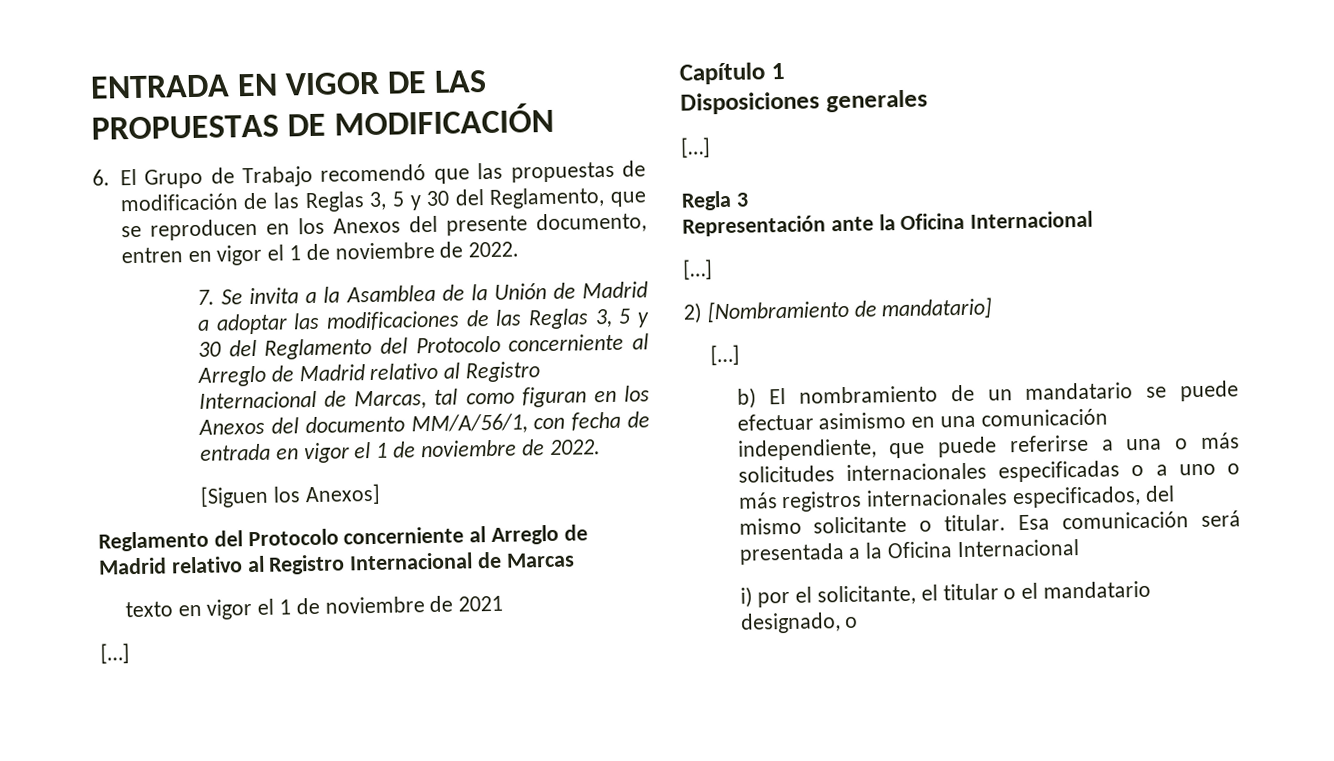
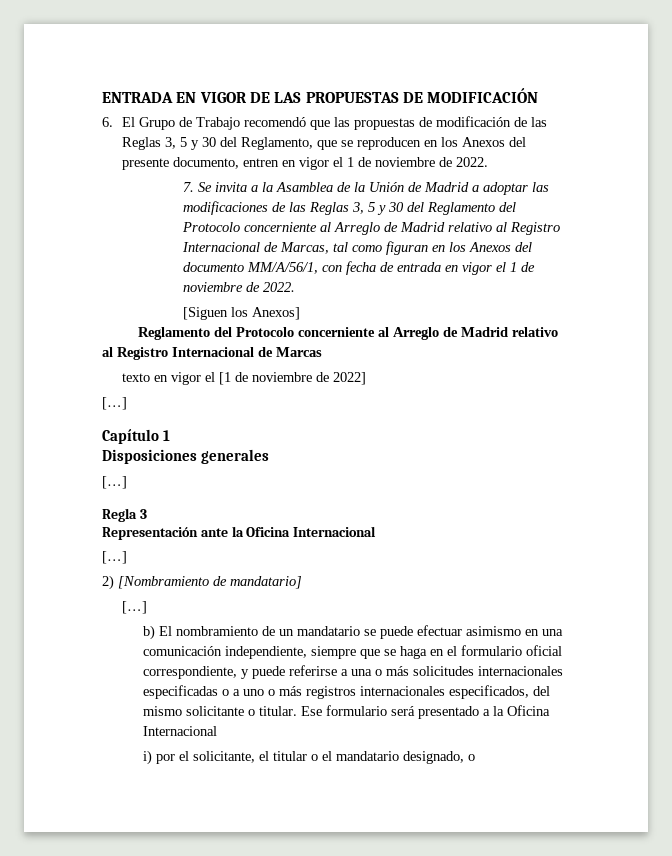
- texto en vigor el 1 de noviembre de 2021
+ texto en vigor el [1 de noviembre de 2022]
- b) El nombramiento de un mandatario se puede efectuar asimismo en una comunicación independiente, que puede referirse a una o más solicitudes internacionales especificadas o a uno o más registros internacionales especificados, del mismo solicitante o titular.
+ b) El nombramiento de un mandatario se puede efectuar asimismo en una comunicación independiente, siempre que se haga en el formulario oficial correspondiente, y puede referirse a una o más solicitudes internacionales especificadas o a uno o más registros internacionales especificados, del mismo solicitante o titular.
- Esa comunicación será presentada a la Oficina Internacional
+ Ese formulario será presentado a la Oficina Internacional

